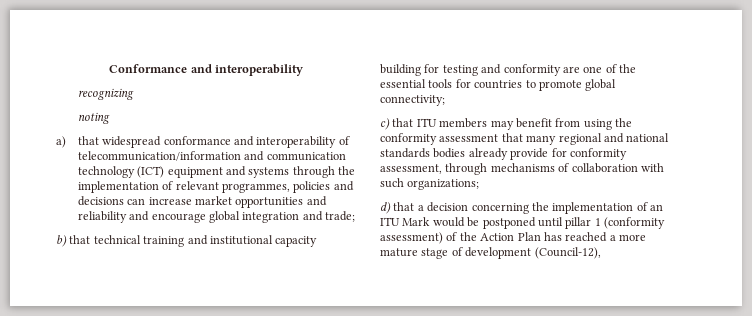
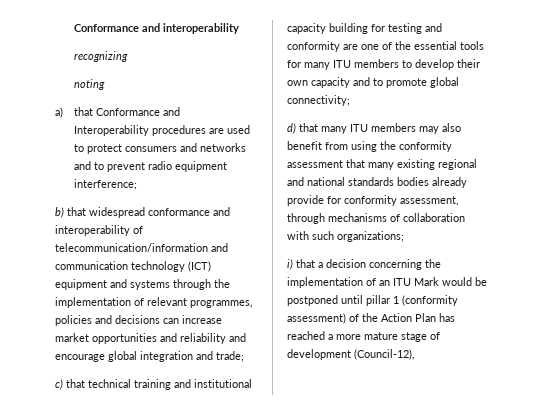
- a) that widespread conformance and interoperability of telecommunication/information and communication technology (ICT) equipment and systems through the implementation of relevant programmes, policies and decisions can increase market opportunities and reliability and encourage global integration and trade;
+ a) that Conformance and Interoperability procedures are used to protect consumers and networks and to prevent radio equipment interference;
+ b) that widespread conformance and interoperability of telecommunication/information and communication technology (ICT) equipment and systems through the implementation of relevant programmes, policies and decisions can increase market opportunities and reliability and encourage global integration and trade;
- b) that technical training and institutional capacity building for testing and conformity are one of the essential tools for countries to promote global connectivity;
+ c) that technical training and institutional capacity building for testing and conformity are one of the essential tools for many ITU members to develop their own capacity and to promote global connectivity;
- c) that ITU members may benefit from using the conformity assessment that many regional and national standards bodies already provide for conformity assessment, through mechanisms of collaboration with such organizations;
+ d) that many ITU members may also benefit from using the conformity assessment that many existing regional and national standards bodies already provide for conformity assessment, through mechanisms of collaboration with such organizations;
- d) that a decision concerning the implementation of an ITU Mark would be postponed until pillar 1 (conformity assessment) of the Action Plan has reached a more mature stage of development (Council-12),
+ i) that a decision concerning the implementation of an ITU Mark would be postponed until pillar 1 (conformity assessment) of the Action Plan has reached a more mature stage of development (Council-12),

